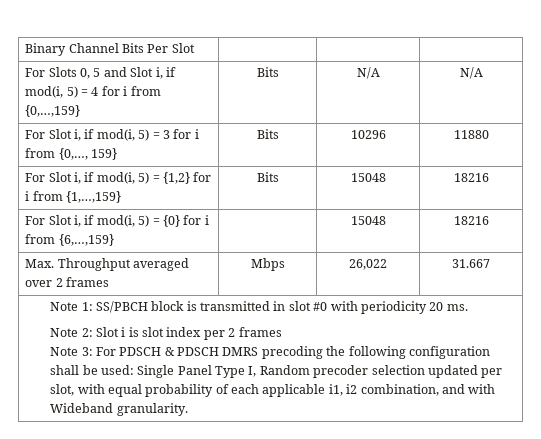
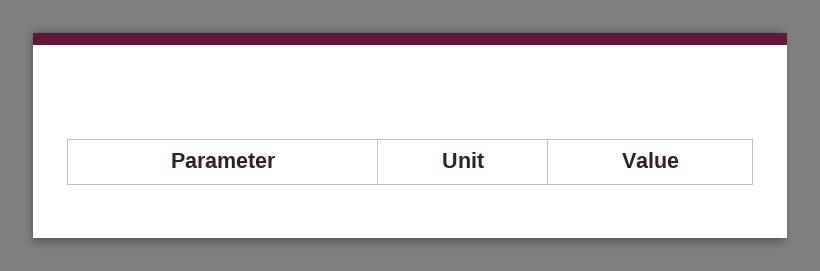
- Binary Channel Bits Per Slot | | |
- For Slots 0, 5 and Slot i, if mod(i, 5) = 4 for i from {0,…,159} | Bits | N/A | N/A
- For Slot i, if mod(i, 5) = 3 for i from {0,…, 159} | Bits | 10296 | 11880
- For Slot i, if mod(i, 5) = {1,2} for i from {1,…,159} | Bits | 15048 | 18216
- For Slot i, if mod(i, 5) = {0} for i from {6,…,159} | | 15048 | 18216
- Max. Throughput averaged over 2 frames | Mbps | 26,022 | 31.667
- Note 1: SS/PBCH block is transmitted in slot #0 with periodicity 20 ms.
- Note 2: Slot i is slot index per 2 frames
- Note 3: For PDSCH & PDSCH DMRS precoding the following configuration shall be used: Single Panel Type I, Random precoder selection updated per slot, with equal probability of each applicable i1, i2 combination, and with Wideband granularity.
+ Parameter | Unit | Value

